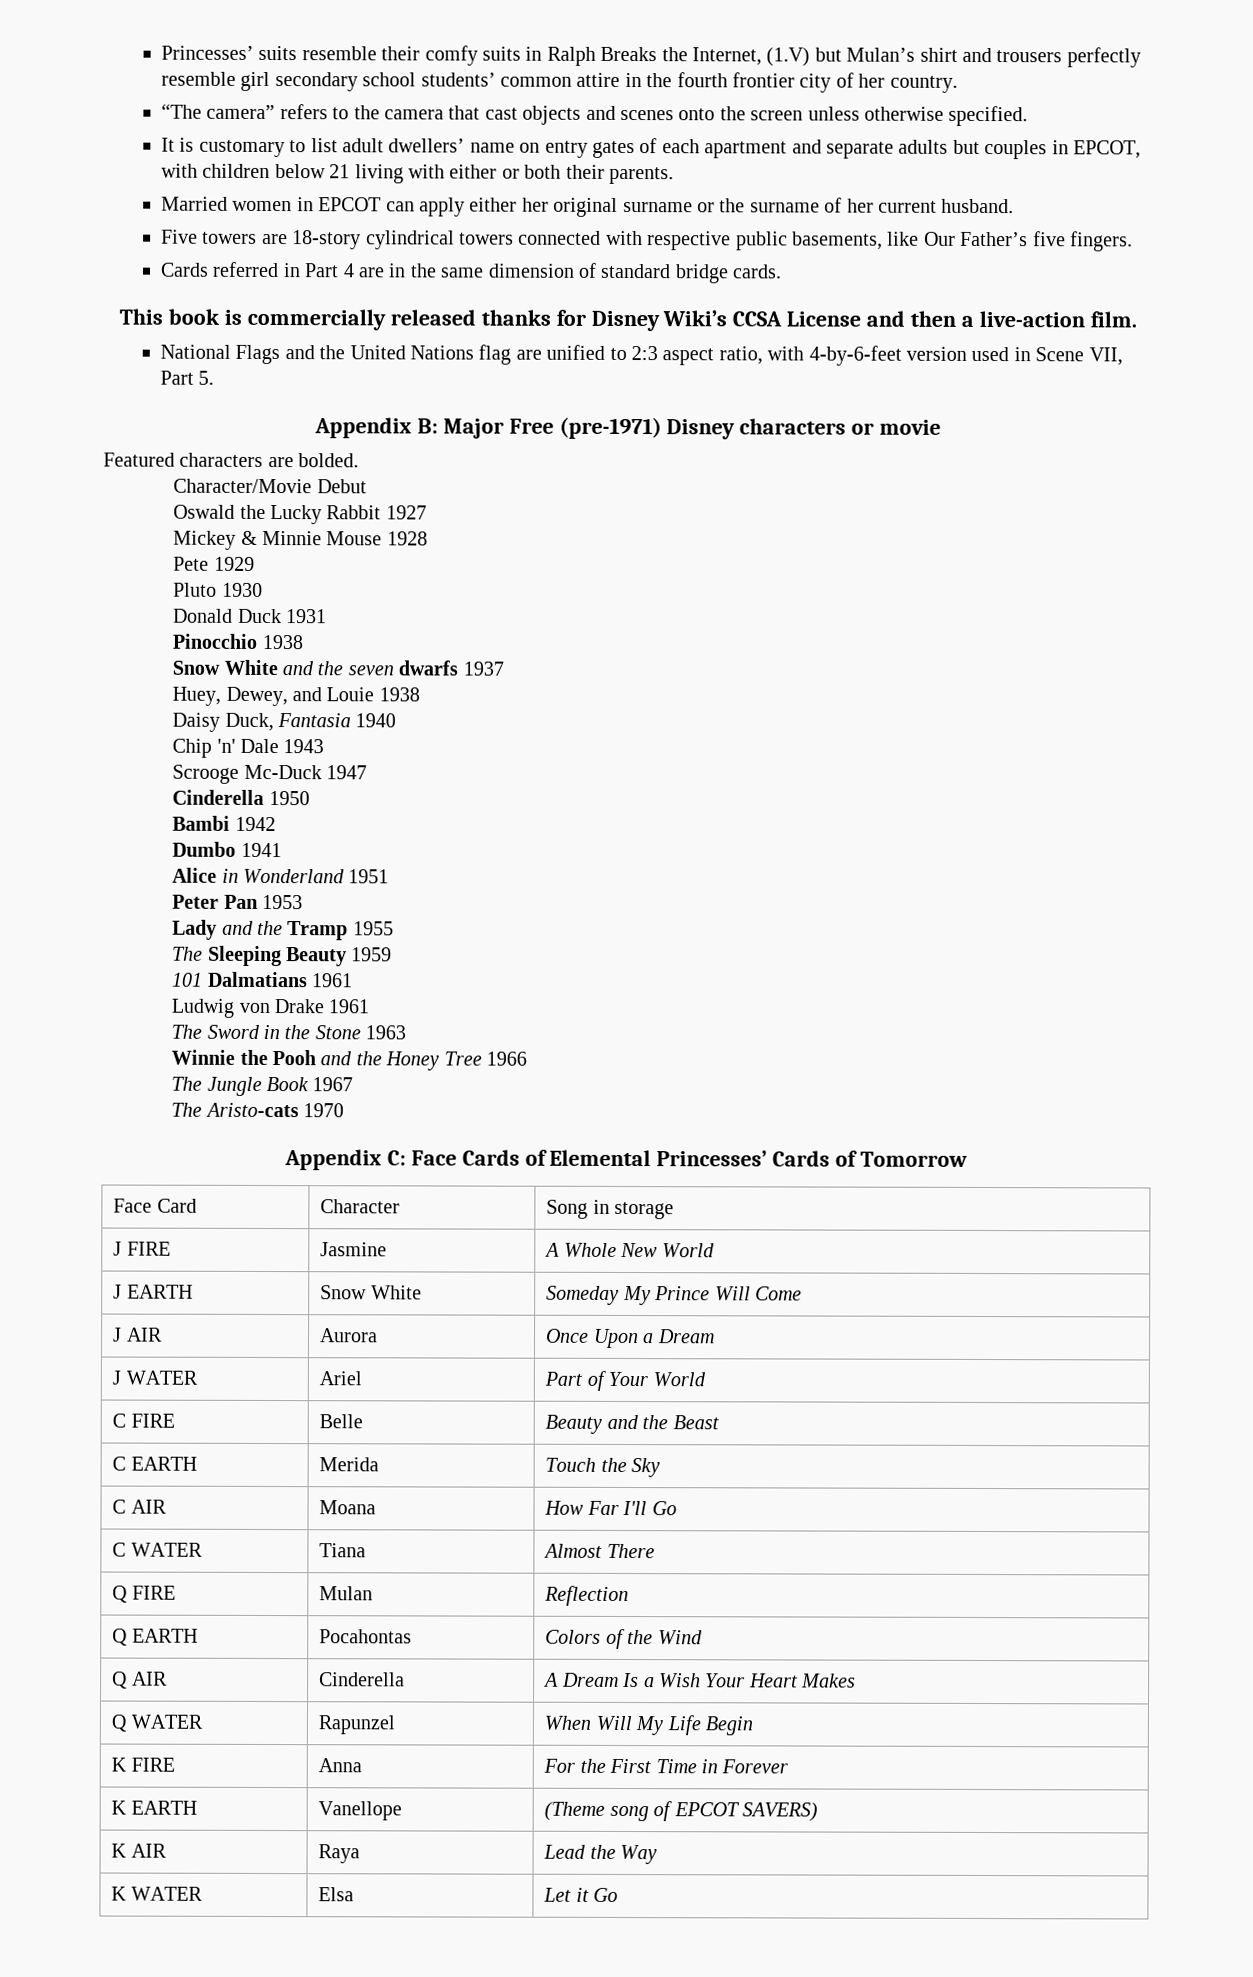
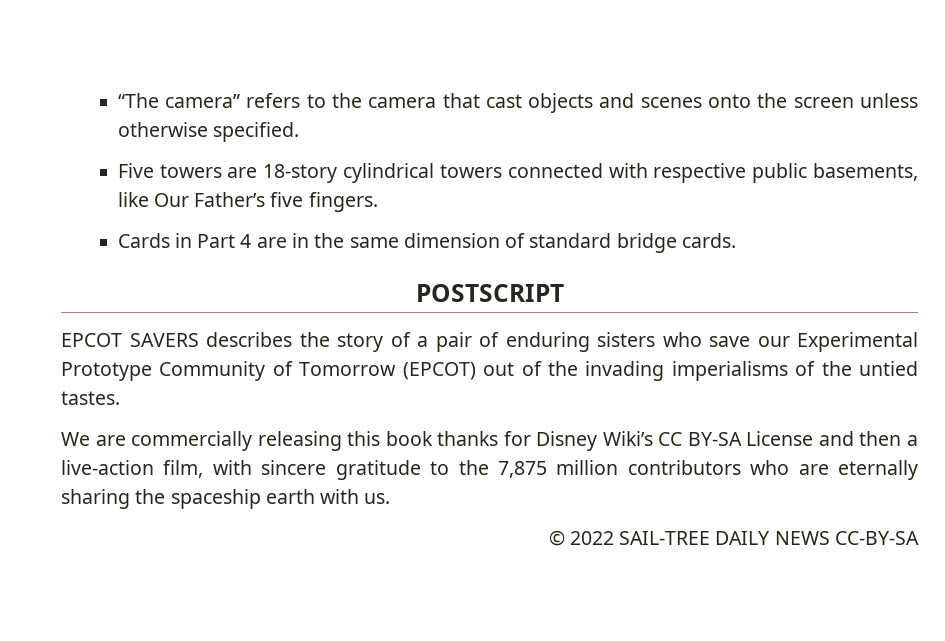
- Princesses’ suits resemble their comfy suits in Ralph Breaks the Internet, (1.V) but Mulan’s shirt and trousers perfectly resemble girl secondary school students’ common attire in the fourth frontier city of her country.
- It is customary to list adult dwellers’ name on entry gates of each apartment and separate adults but couples in EPCOT, with children below 21 living with either or both their parents.
- Married women in EPCOT can apply either her original surname or the surname of her current husband.
- Cards referred in Part 4 are in the same dimension of standard bridge cards.
+ Cards in Part 4 are in the same dimension of standard bridge cards.
- This book is commercially released thanks for Disney Wiki’s CCSA License and then a live-action film.
- National Flags and the United Nations flag are unified to 2:3 aspect ratio, with 4-by-6-feet version used in Scene VII, Part 5.
- Appendix B: Major Free (pre-1971) Disney characters or movie
- Featured characters are bolded.
- Character/Movie Debut
- Oswald the Lucky Rabbit 1927
- Mickey & Minnie Mouse 1928
- Pete 1929
- Pluto 1930
- Donald Duck 1931
- Pinocchio 1938
- Snow White and the seven dwarfs 1937
- Huey, Dewey, and Louie 1938
- Daisy Duck, Fantasia 1940
- Chip 'n' Dale 1943
- Scrooge Mc-Duck 1947
- Cinderella 1950
- Bambi 1942
- Dumbo 1941
- Alice in Wonderland 1951
- Peter Pan 1953
- Lady and the Tramp 1955
- The Sleeping Beauty 1959
- 101 Dalmatians 1961
- Ludwig von Drake 1961
- The Sword in the Stone 1963
- Winnie the Pooh and the Honey Tree 1966
- The Jungle Book 1967
- The Aristo-cats 1970
- Appendix C: Face Cards of Elemental Princesses’ Cards of Tomorrow
- Face Card | Character | Song in storage
- J FIRE | Jasmine | A Whole New World
- J EARTH | Snow White | Someday My Prince Will Come
- J AIR | Aurora | Once Upon a Dream
- J WATER | Ariel | Part of Your World
- C FIRE | Belle | Beauty and the Beast
- C EARTH | Merida | Touch the Sky
- C AIR | Moana | How Far I'll Go
- C WATER | Tiana | Almost There
- Q FIRE | Mulan | Reflection
- Q EARTH | Pocahontas | Colors of the Wind
- Q AIR | Cinderella | A Dream Is a Wish Your Heart Makes
- Q WATER | Rapunzel | When Will My Life Begin
- K FIRE | Anna | For the First Time in Forever
- K EARTH | Vanellope | (Theme song of EPCOT SAVERS)
- K AIR | Raya | Lead the Way
- K WATER | Elsa | Let it Go
+ POSTSCRIPT
+ EPCOT SAVERS describes the story of a pair of enduring sisters who save our Experimental Prototype Community of Tomorrow (EPCOT) out of the invading imperialisms of the untied tastes.
+ We are commercially releasing this book thanks for Disney Wiki’s CC BY-SA License and then a live-action film, with sincere gratitude to the 7,875 million contributors who are eternally sharing the spaceship earth with us.
+ © 2022 SAIL-TREE DAILY NEWS CC-BY-SA

